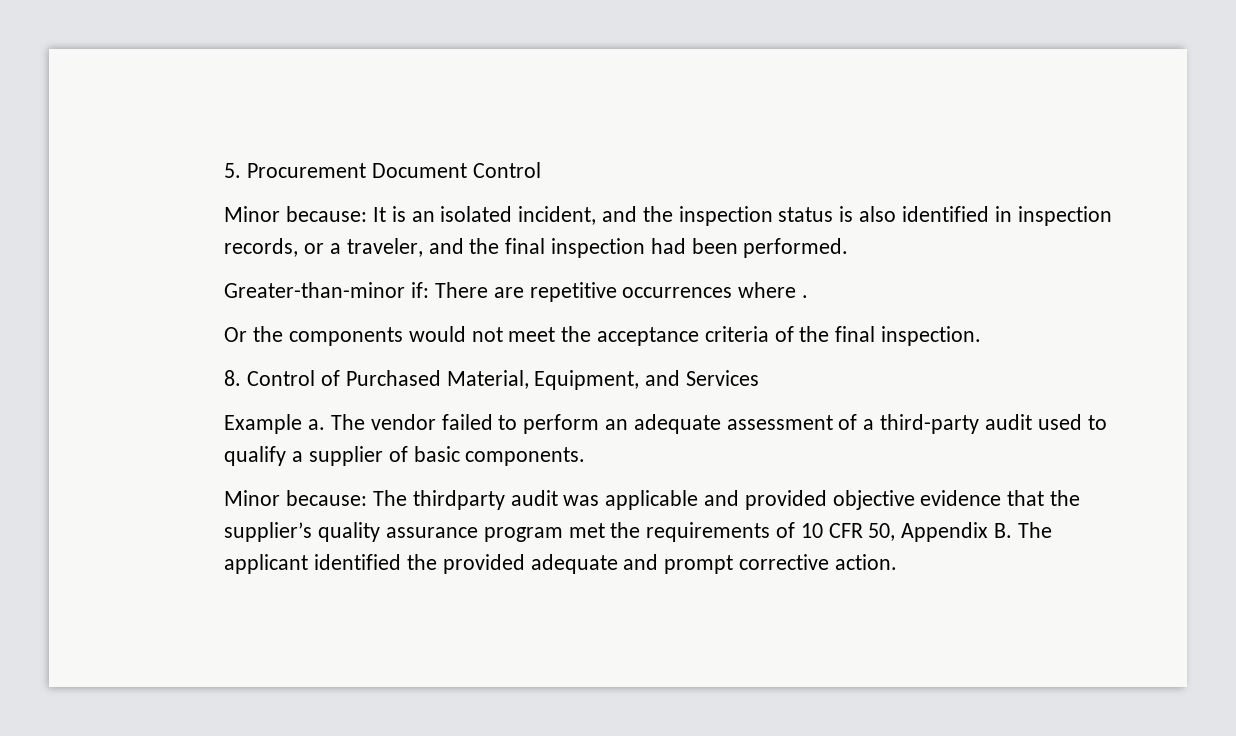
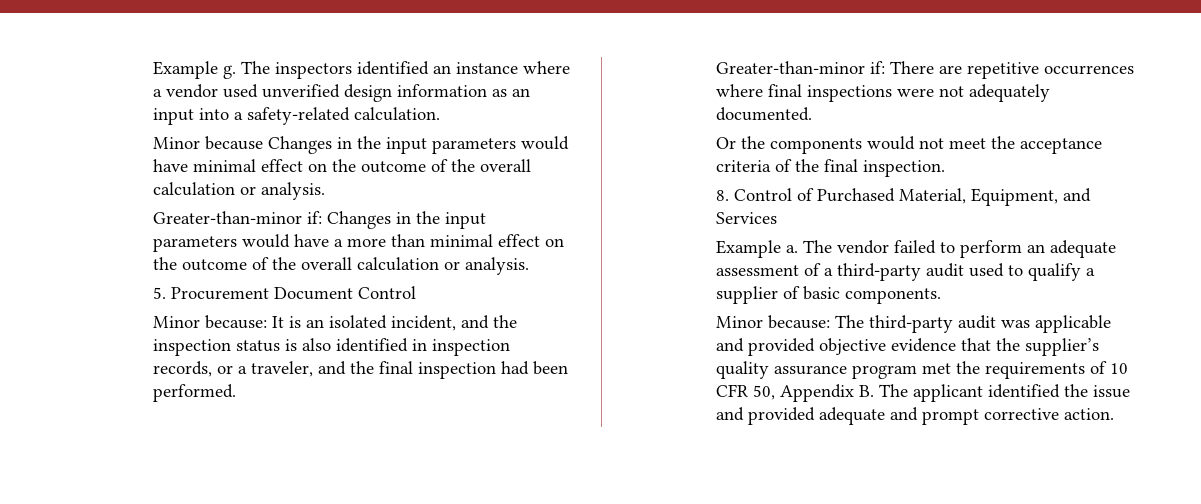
+ Example g. The inspectors identified an instance where a vendor used unverified design information as an input into a safety-related calculation.
+ Minor because Changes in the input parameters would have minimal effect on the outcome of the overall calculation or analysis.
+ Greater-than-minor if: Changes in the input parameters would have a more than minimal effect on the outcome of the overall calculation or analysis.
- Greater-than-minor if: There are repetitive occurrences where .
+ Greater-than-minor if: There are repetitive occurrences where final inspections were not adequately documented.
- Minor because: The thirdparty audit was applicable and provided objective evidence that the supplier’s quality assurance program met the requirements of 10 CFR 50, Appendix B. The applicant identified the provided adequate and prompt corrective action.
+ Minor because: The third-party audit was applicable and provided objective evidence that the supplier’s quality assurance program met the requirements of 10 CFR 50, Appendix B. The applicant identified the issue and provided adequate and prompt corrective action.

